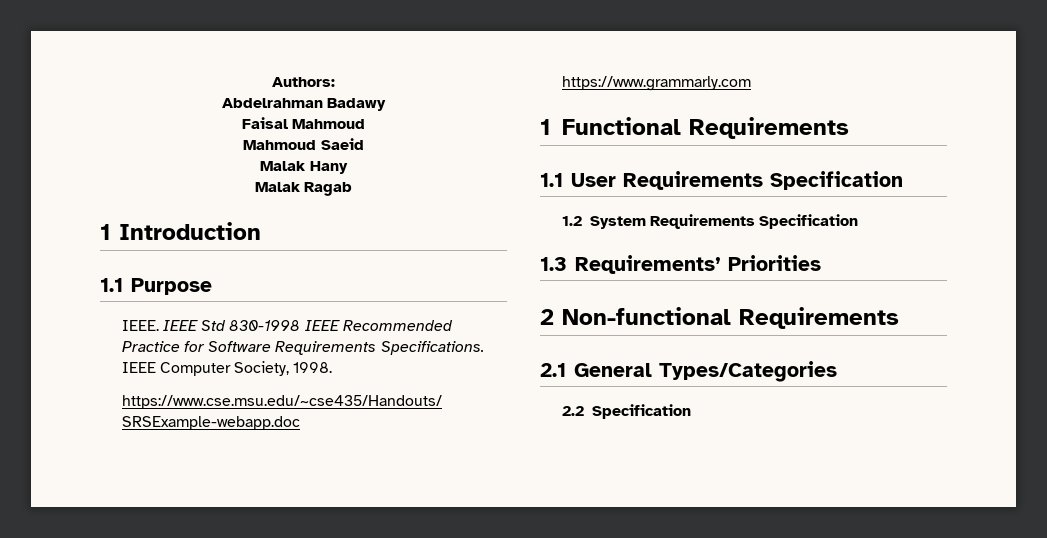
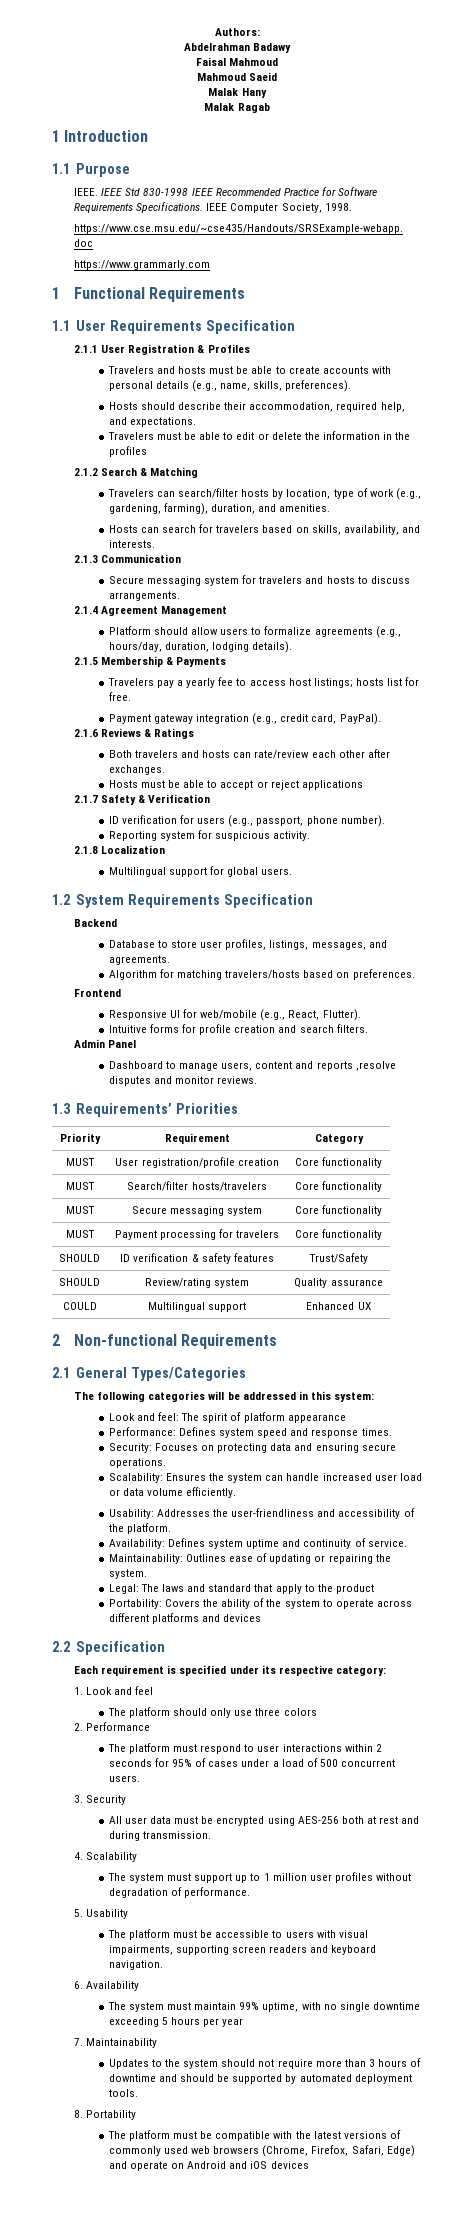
+ 2.1.1 User Registration & Profiles
+ Travelers and hosts must be able to create accounts with personal details (e.g., name, skills, preferences).
+ Hosts should describe their accommodation, required help, and expectations.
+ Travelers must be able to edit or delete the information in the profiles
+ 2.1.2 Search & Matching
+ Travelers can search/filter hosts by location, type of work (e.g., gardening, farming), duration, and amenities.
+ Hosts can search for travelers based on skills, availability, and interests.
+ 2.1.3 Communication
+ Secure messaging system for travelers and hosts to discuss arrangements.
+ 2.1.4 Agreement Management
+ Platform should allow users to formalize agreements (e.g., hours/day, duration, lodging details).
+ 2.1.5 Membership & Payments
+ Travelers pay a yearly fee to access host listings; hosts list for free.
+ Payment gateway integration (e.g., credit card, PayPal).
+ 2.1.6 Reviews & Ratings
+ Both travelers and hosts can rate/review each other after exchanges.
+ Hosts must be able to accept or reject applications
+ 2.1.7 Safety & Verification
+ ID verification for users (e.g., passport, phone number).
+ Reporting system for suspicious activity.
+ 2.1.8 Localization
+ Multilingual support for global users.
  1.2 System Requirements Specification
+ Backend
+ Database to store user profiles, listings, messages, and agreements.
+ Algorithm for matching travelers/hosts based on preferences.
+ Frontend
+ Responsive UI for web/mobile (e.g., React, Flutter).
+ Intuitive forms for profile creation and search filters.
+ Admin Panel
+ Dashboard to manage users, content and reports ,resolve disputes and monitor reviews.
  1.3 Requirements’ Priorities
+ Priority | Requirement | Category
+ MUST | User registration/profile creation | Core functionality
+ MUST | Search/filter hosts/travelers | Core functionality
+ MUST | Secure messaging system | Core functionality
+ MUST | Payment processing for travelers | Core functionality
+ SHOULD | ID verification & safety features | Trust/Safety
+ SHOULD | Review/rating system | Quality assurance
+ COULD | Multilingual support | Enhanced UX
+ The following categories will be addressed in this system:
+ Look and feel: The spirit of platform appearance
+ Performance: Defines system speed and response times.
+ Security: Focuses on protecting data and ensuring secure operations.
+ Scalability: Ensures the system can handle increased user load or data volume efficiently.
+ Usability: Addresses the user-friendliness and accessibility of the platform.
+ Availability: Defines system uptime and continuity of service.
+ Maintainability: Outlines ease of updating or repairing the system.
+ Legal: The laws and standard that apply to the product
+ Portability: Covers the ability of the system to operate across different platforms and devices
  2.2 Specification
+ Each requirement is specified under its respective category:
+ 1. Look and feel
+ The platform should only use three colors
+ 2. Performance
+ The platform must respond to user interactions within 2 seconds for 95% of cases under a load of 500 concurrent users.
+ 3. Security
+ All user data must be encrypted using AES-256 both at rest and during transmission.
+ 4. Scalability
+ The system must support up to 1 million user profiles without degradation of performance.
+ 5. Usability
+ The platform must be accessible to users with visual impairments, supporting screen readers and keyboard navigation.
+ 6. Availability
+ The system must maintain 99% uptime, with no single downtime exceeding 5 hours per year
+ 7. Maintainability
+ Updates to the system should not require more than 3 hours of downtime and should be supported by automated deployment tools.
+ 8. Portability
+ The platform must be compatible with the latest versions of commonly used web browsers (Chrome, Firefox, Safari, Edge) and operate on Android and iOS devices

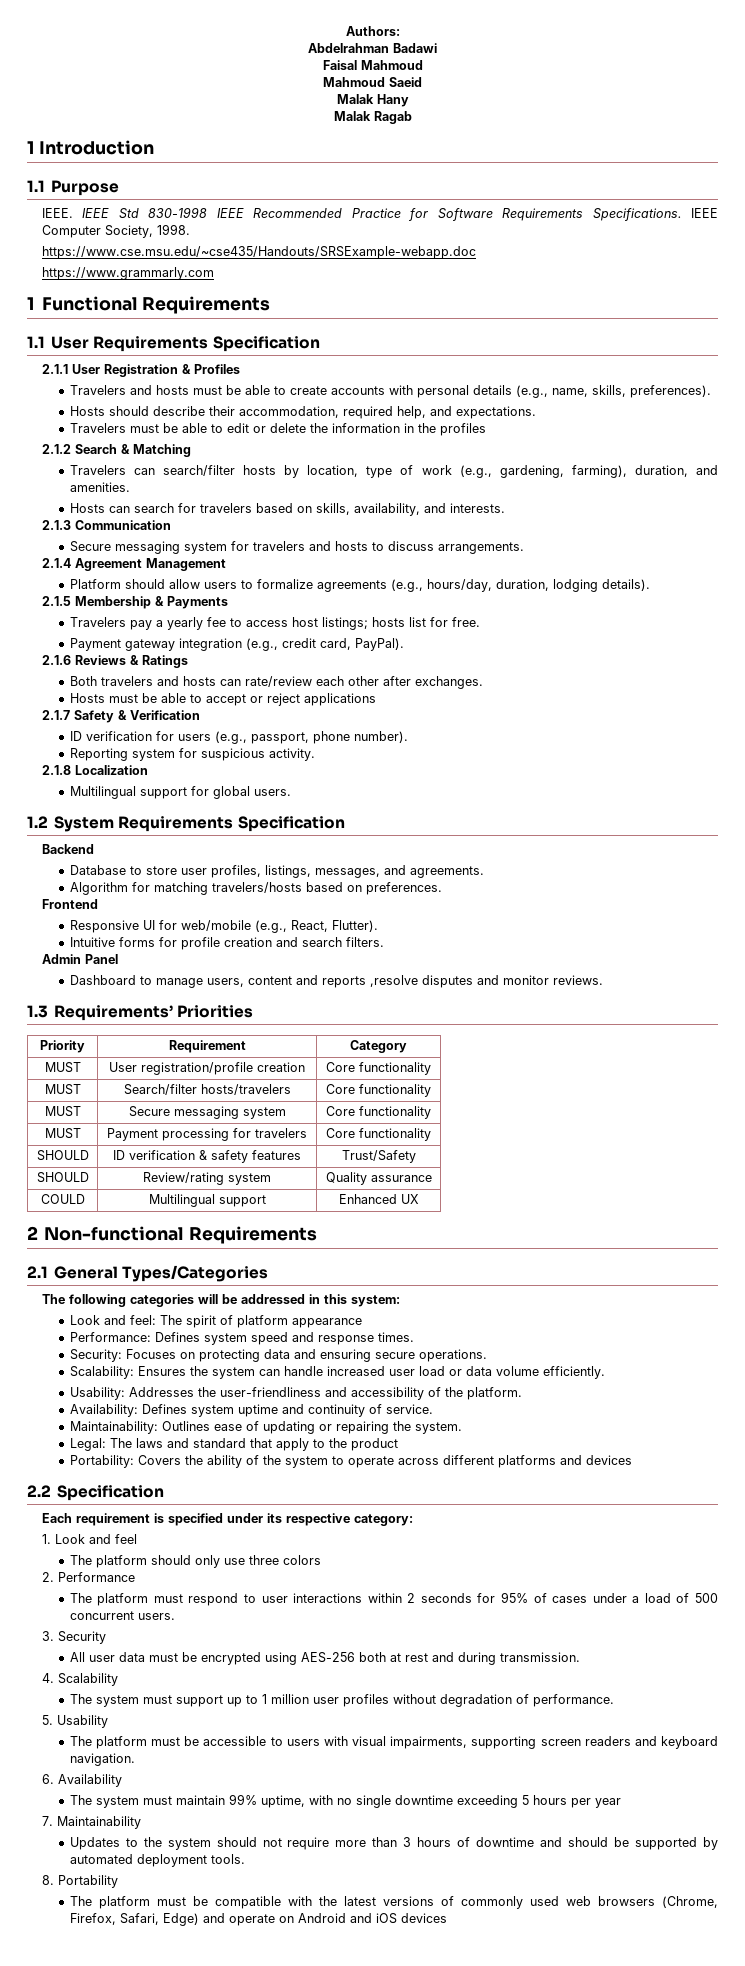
- Abdelrahman Badawy
+ Abdelrahman Badawi

